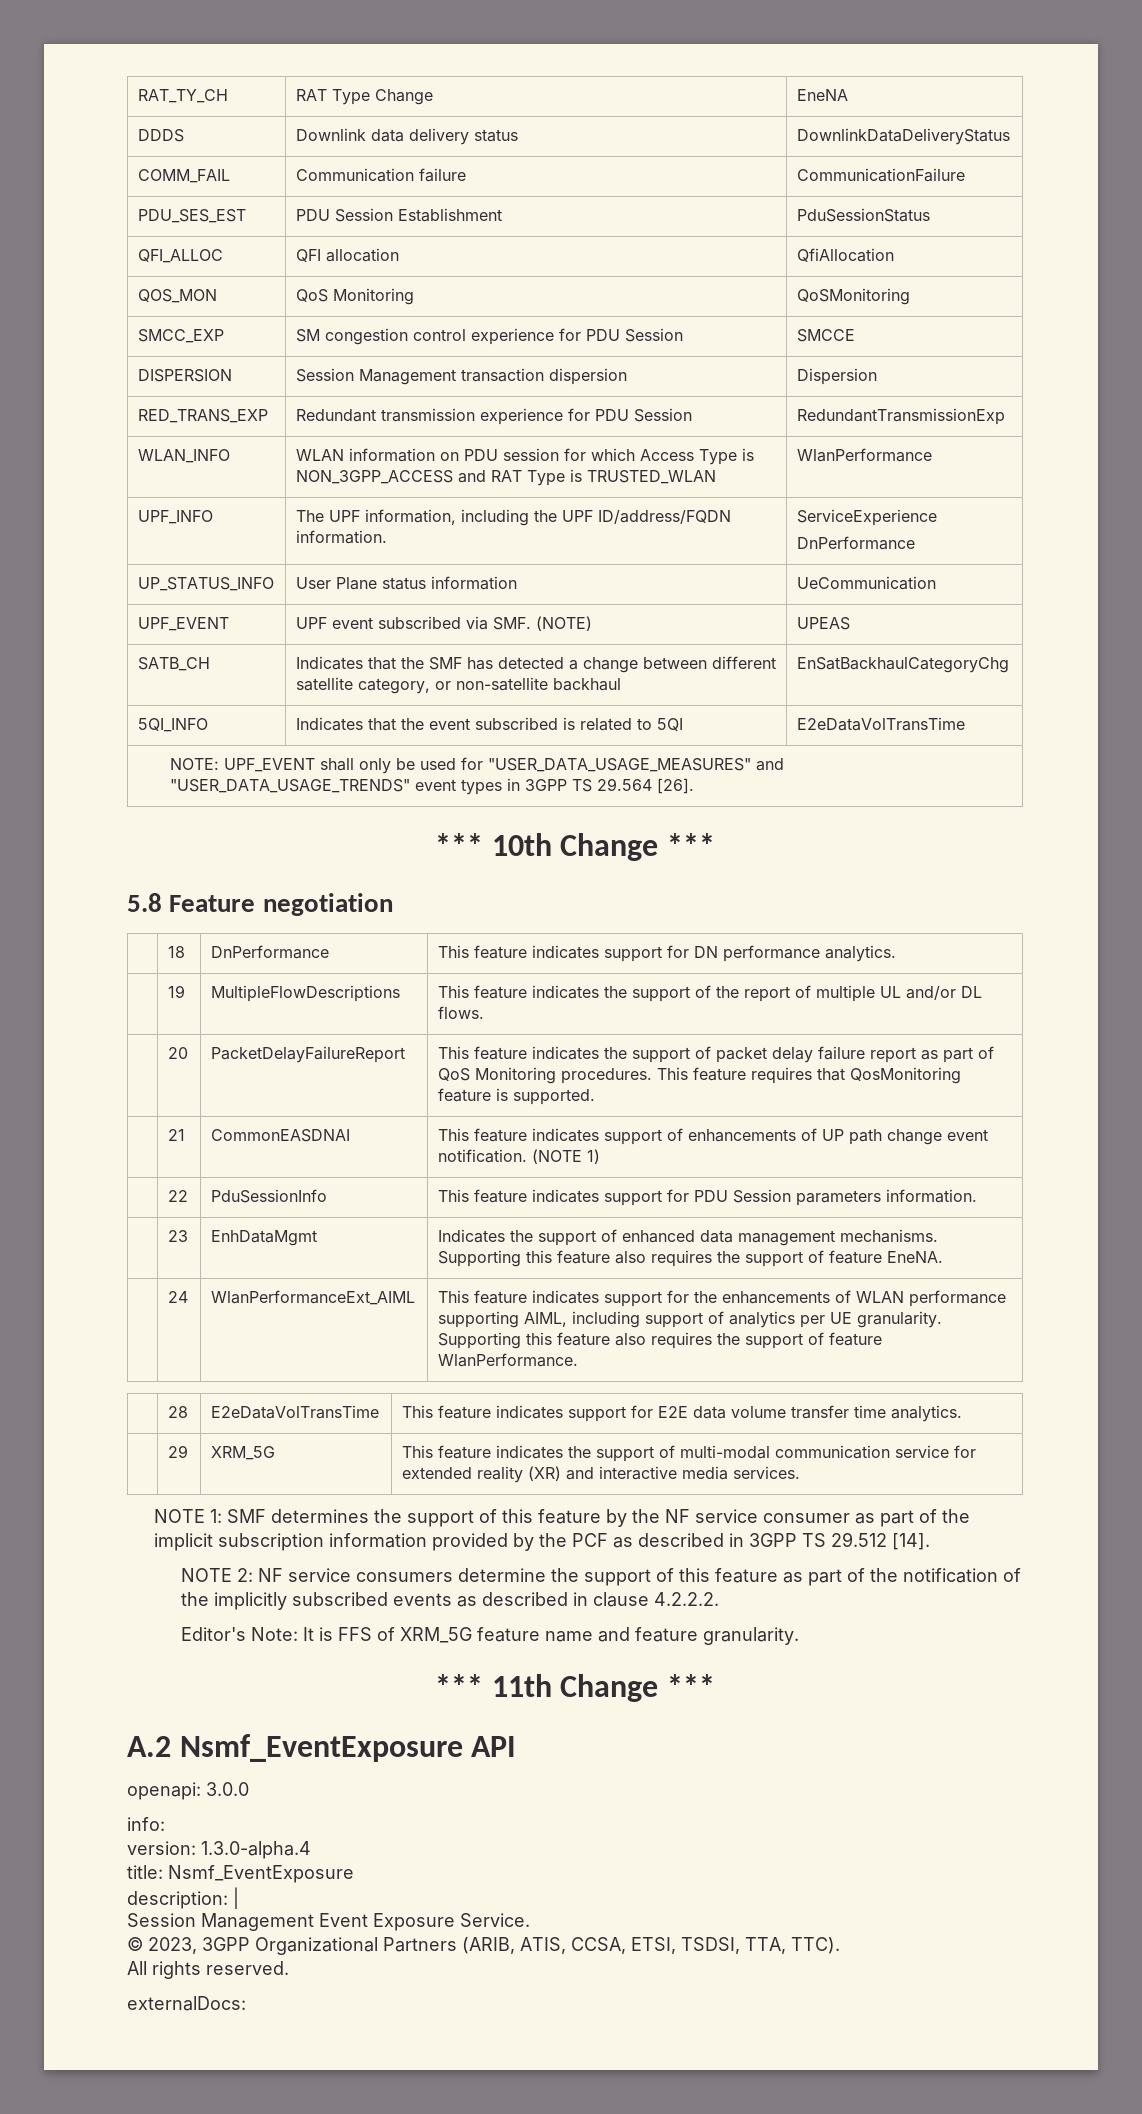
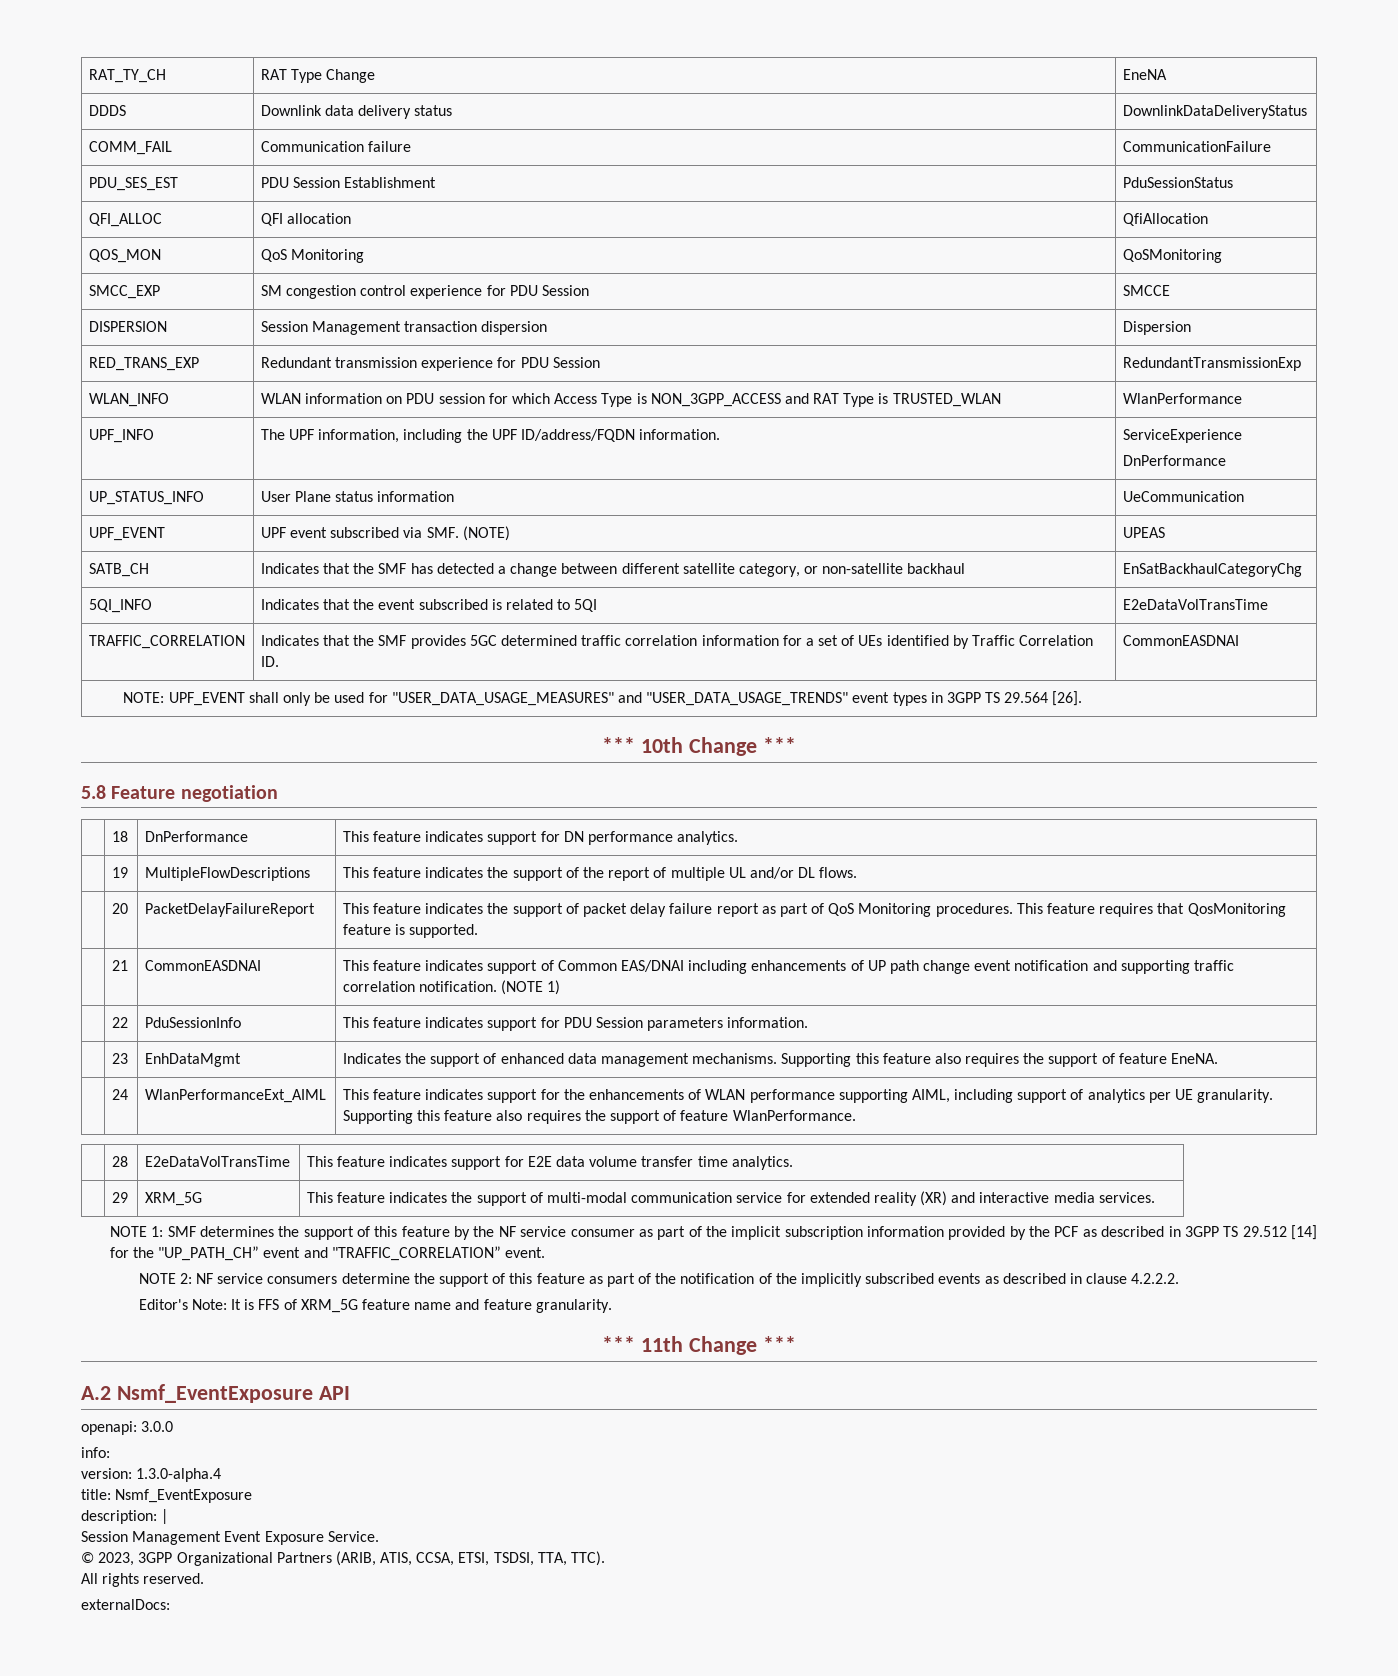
+ TRAFFIC_CORRELATION | Indicates that the SMF provides 5GC determined traffic correlation information for a set of UEs identified by Traffic Correlation ID. | CommonEASDNAI
- | 21 | CommonEASDNAI | This feature indicates support of enhancements of UP path change event notification. (NOTE 1)
+ | 21 | CommonEASDNAI | This feature indicates support of Common EAS/DNAI including enhancements of UP path change event notification and supporting traffic correlation notification. (NOTE 1)
- NOTE 1: SMF determines the support of this feature by the NF service consumer as part of the implicit subscription information provided by the PCF as described in 3GPP TS 29.512 [14].
+ NOTE 1: SMF determines the support of this feature by the NF service consumer as part of the implicit subscription information provided by the PCF as described in 3GPP TS 29.512 [14] for the "UP_PATH_CH” event and "TRAFFIC_CORRELATION” event.

